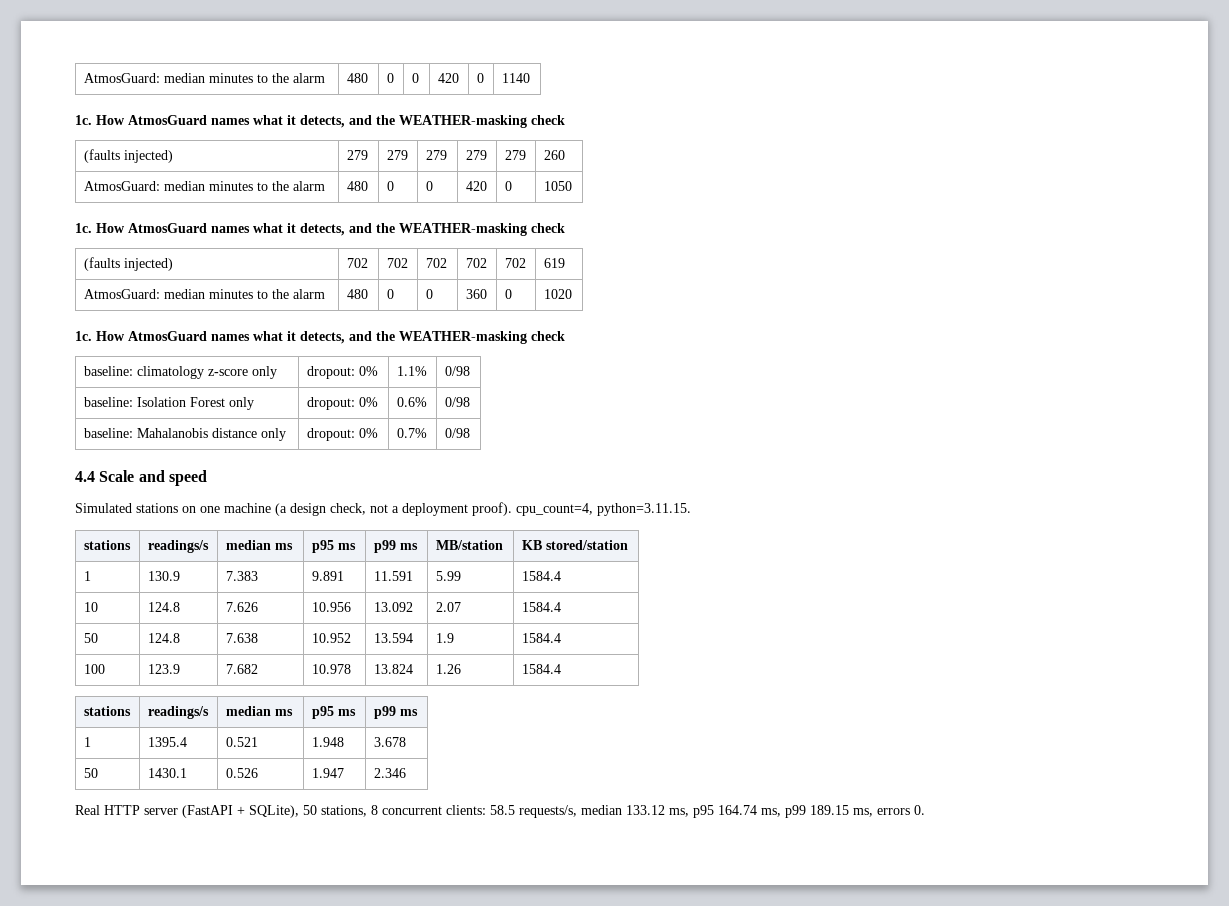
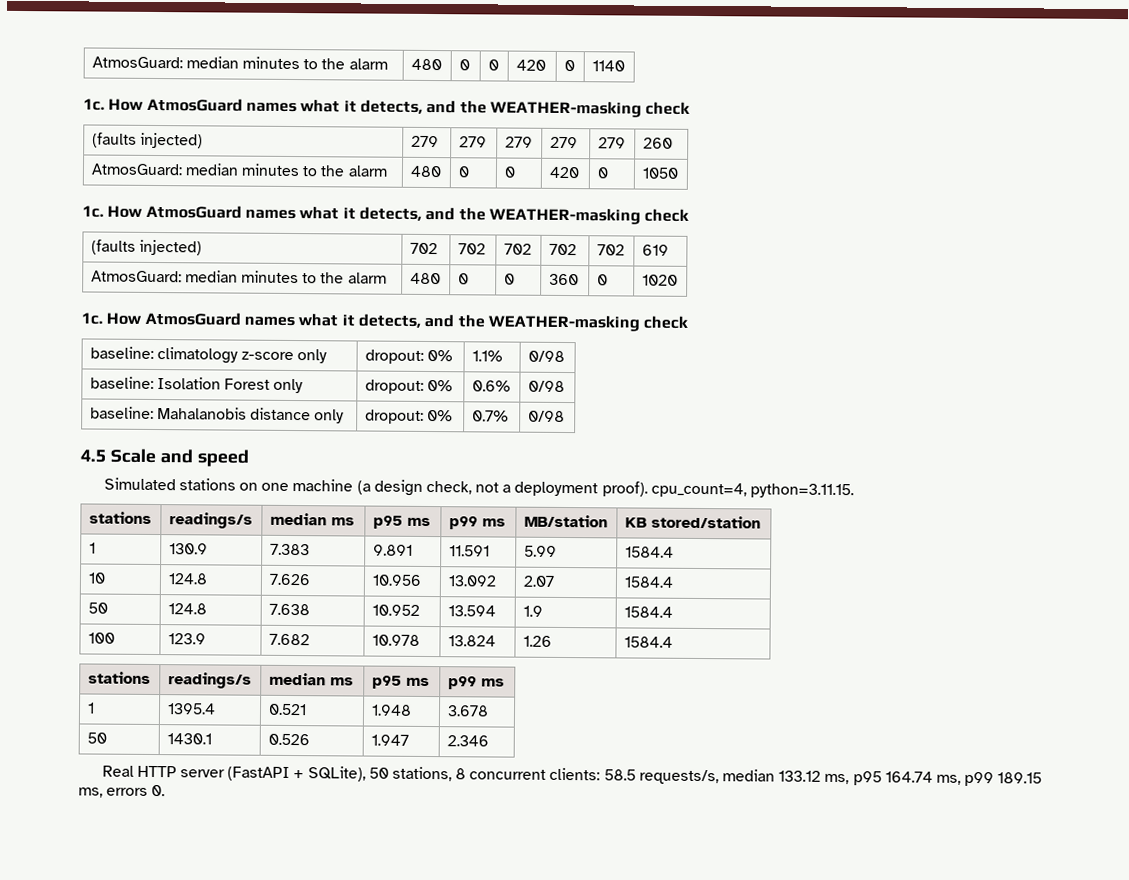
- 4.4 Scale and speed
+ 4.5 Scale and speed

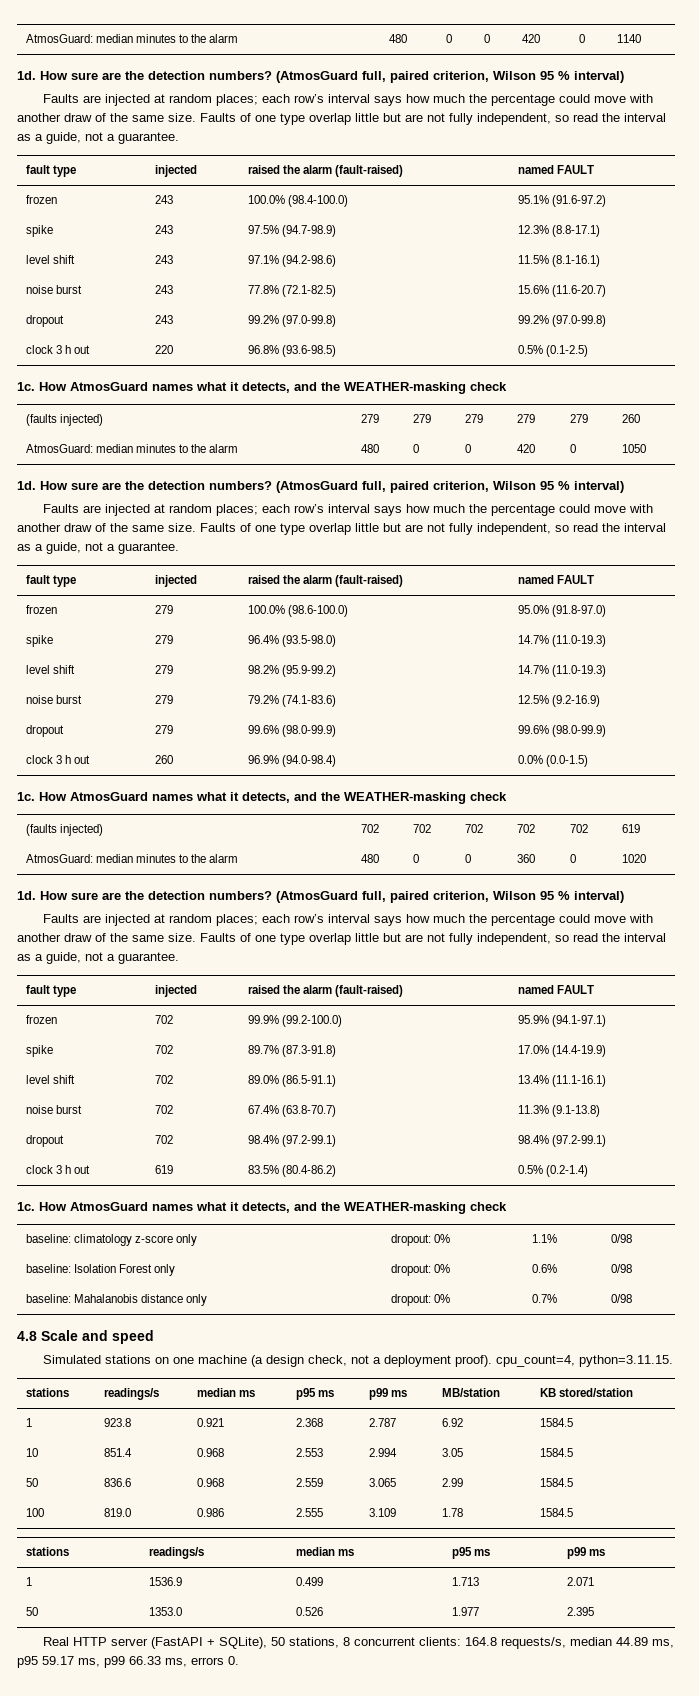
  AtmosGuard: median minutes to the alarm | 480 | 0 | 0 | 420 | 0 | 1140
+ 1d. How sure are the detection numbers? (AtmosGuard full, paired criterion, Wilson 95 % interval)
+ Faults are injected at random places; each row’s interval says how much the percentage could move with another draw of the same size. Faults of one type overlap little but are not fully independent, so read the interval as a guide, not a guarantee.
+ fault type | injected | raised the alarm (fault-raised) | named FAULT
+ frozen | 243 | 100.0% (98.4-100.0) | 95.1% (91.6-97.2)
+ spike | 243 | 97.5% (94.7-98.9) | 12.3% (8.8-17.1)
+ level shift | 243 | 97.1% (94.2-98.6) | 11.5% (8.1-16.1)
+ noise burst | 243 | 77.8% (72.1-82.5) | 15.6% (11.6-20.7)
+ dropout | 243 | 99.2% (97.0-99.8) | 99.2% (97.0-99.8)
+ clock 3 h out | 220 | 96.8% (93.6-98.5) | 0.5% (0.1-2.5)
  AtmosGuard: median minutes to the alarm | 480 | 0 | 0 | 420 | 0 | 1050
+ 1d. How sure are the detection numbers? (AtmosGuard full, paired criterion, Wilson 95 % interval)
+ Faults are injected at random places; each row’s interval says how much the percentage could move with another draw of the same size. Faults of one type overlap little but are not fully independent, so read the interval as a guide, not a guarantee.
+ fault type | injected | raised the alarm (fault-raised) | named FAULT
+ frozen | 279 | 100.0% (98.6-100.0) | 95.0% (91.8-97.0)
+ spike | 279 | 96.4% (93.5-98.0) | 14.7% (11.0-19.3)
+ level shift | 279 | 98.2% (95.9-99.2) | 14.7% (11.0-19.3)
+ noise burst | 279 | 79.2% (74.1-83.6) | 12.5% (9.2-16.9)
+ dropout | 279 | 99.6% (98.0-99.9) | 99.6% (98.0-99.9)
+ clock 3 h out | 260 | 96.9% (94.0-98.4) | 0.0% (0.0-1.5)
  AtmosGuard: median minutes to the alarm | 480 | 0 | 0 | 360 | 0 | 1020
+ 1d. How sure are the detection numbers? (AtmosGuard full, paired criterion, Wilson 95 % interval)
+ Faults are injected at random places; each row’s interval says how much the percentage could move with another draw of the same size. Faults of one type overlap little but are not fully independent, so read the interval as a guide, not a guarantee.
+ fault type | injected | raised the alarm (fault-raised) | named FAULT
+ frozen | 702 | 99.9% (99.2-100.0) | 95.9% (94.1-97.1)
+ spike | 702 | 89.7% (87.3-91.8) | 17.0% (14.4-19.9)
+ level shift | 702 | 89.0% (86.5-91.1) | 13.4% (11.1-16.1)
+ noise burst | 702 | 67.4% (63.8-70.7) | 11.3% (9.1-13.8)
+ dropout | 702 | 98.4% (97.2-99.1) | 98.4% (97.2-99.1)
+ clock 3 h out | 619 | 83.5% (80.4-86.2) | 0.5% (0.2-1.4)
- 4.5 Scale and speed
+ 4.8 Scale and speed
- 1 | 130.9 | 7.383 | 9.891 | 11.591 | 5.99 | 1584.4
- 10 | 124.8 | 7.626 | 10.956 | 13.092 | 2.07 | 1584.4
- 50 | 124.8 | 7.638 | 10.952 | 13.594 | 1.9 | 1584.4
- 100 | 123.9 | 7.682 | 10.978 | 13.824 | 1.26 | 1584.4
+ 1 | 923.8 | 0.921 | 2.368 | 2.787 | 6.92 | 1584.5
+ 10 | 851.4 | 0.968 | 2.553 | 2.994 | 3.05 | 1584.5
+ 50 | 836.6 | 0.968 | 2.559 | 3.065 | 2.99 | 1584.5
+ 100 | 819.0 | 0.986 | 2.555 | 3.109 | 1.78 | 1584.5
- 1 | 1395.4 | 0.521 | 1.948 | 3.678
- 50 | 1430.1 | 0.526 | 1.947 | 2.346
+ 1 | 1536.9 | 0.499 | 1.713 | 2.071
+ 50 | 1353.0 | 0.526 | 1.977 | 2.395
- Real HTTP server (FastAPI + SQLite), 50 stations, 8 concurrent clients: 58.5 requests/s, median 133.12 ms, p95 164.74 ms, p99 189.15 ms, errors 0.
+ Real HTTP server (FastAPI + SQLite), 50 stations, 8 concurrent clients: 164.8 requests/s, median 44.89 ms, p95 59.17 ms, p99 66.33 ms, errors 0.

